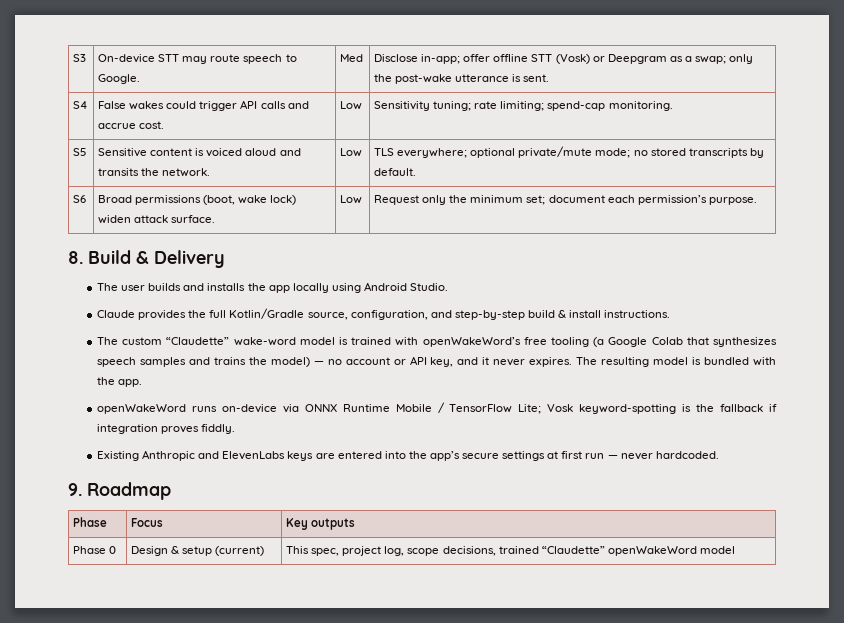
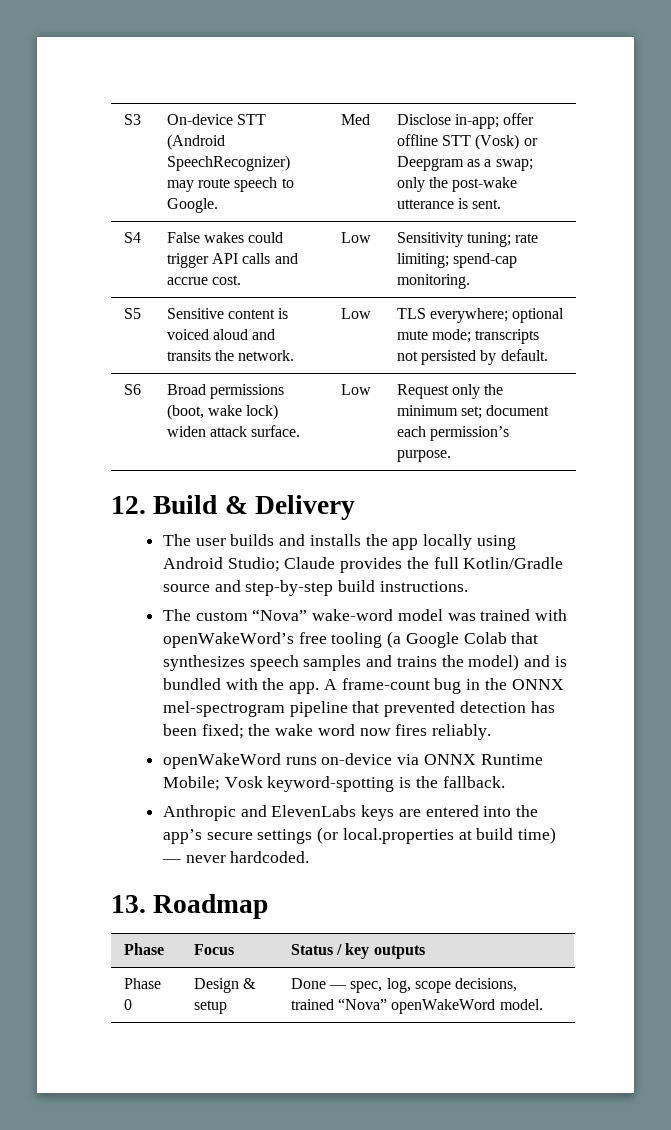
- S3 | On-device STT may route speech to Google. | Med | Disclose in-app; offer offline STT (Vosk) or Deepgram as a swap; only the post-wake utterance is sent.
+ S3 | On-device STT (Android SpeechRecognizer) may route speech to Google. | Med | Disclose in-app; offer offline STT (Vosk) or Deepgram as a swap; only the post-wake utterance is sent.
- S5 | Sensitive content is voiced aloud and transits the network. | Low | TLS everywhere; optional private/mute mode; no stored transcripts by default.
+ S5 | Sensitive content is voiced aloud and transits the network. | Low | TLS everywhere; optional mute mode; transcripts not persisted by default.
- 8. Build & Delivery
+ 12. Build & Delivery
- The user builds and installs the app locally using Android Studio.
- Claude provides the full Kotlin/Gradle source, configuration, and step-by-step build & install instructions.
+ The user builds and installs the app locally using Android Studio; Claude provides the full Kotlin/Gradle source and step-by-step build instructions.
- The custom “Claudette” wake-word model is trained with openWakeWord’s free tooling (a Google Colab that synthesizes speech samples and trains the model) — no account or API key, and it never expires. The resulting model is bundled with the app.
+ The custom “Nova” wake-word model was trained with openWakeWord’s free tooling (a Google Colab that synthesizes speech samples and trains the model) and is bundled with the app. A frame-count bug in the ONNX mel-spectrogram pipeline that prevented detection has been fixed; the wake word now fires reliably.
- openWakeWord runs on-device via ONNX Runtime Mobile / TensorFlow Lite; Vosk keyword-spotting is the fallback if integration proves fiddly.
- Existing Anthropic and ElevenLabs keys are entered into the app’s secure settings at first run — never hardcoded.
+ openWakeWord runs on-device via ONNX Runtime Mobile; Vosk keyword-spotting is the fallback.
+ Anthropic and ElevenLabs keys are entered into the app’s secure settings (or local.properties at build time) — never hardcoded.
- 9. Roadmap
+ 13. Roadmap
- Phase | Focus | Key outputs
+ Phase | Focus | Status / key outputs
- Phase 0 | Design & setup (current) | This spec, project log, scope decisions, trained “Claudette” openWakeWord model
+ Phase 0 | Design & setup | Done — spec, log, scope decisions, trained “Nova” openWakeWord model.

